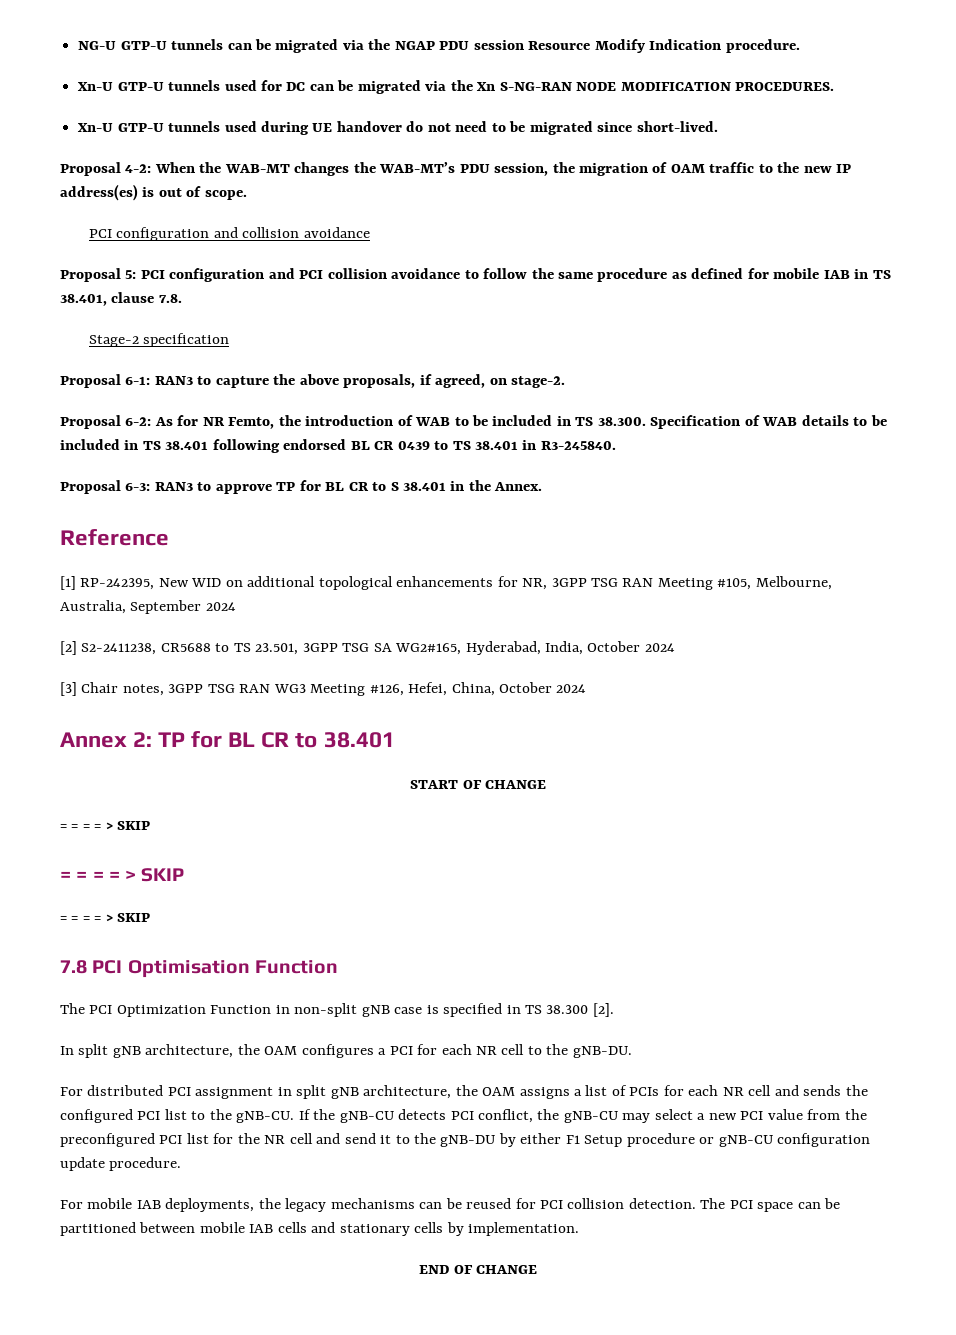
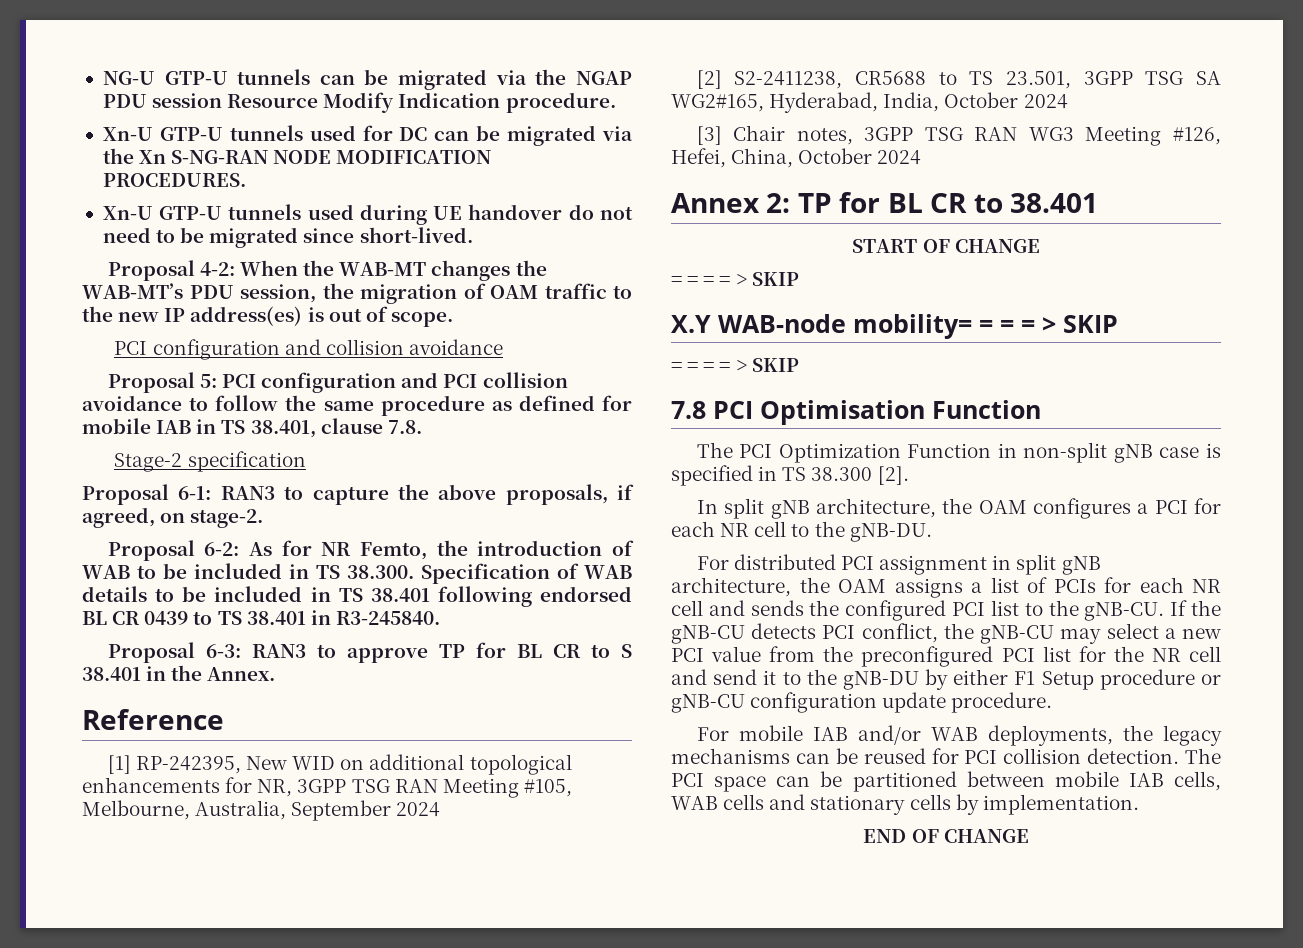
  START OF CHANGE
  = = = = > SKIP
- = = = = > SKIP
+ X.Y WAB-node mobility= = = = > SKIP
- For mobile IAB deployments, the legacy mechanisms can be reused for PCI collision detection.
+ For mobile IAB and/or WAB deployments, the legacy mechanisms can be reused for PCI collision detection.
- The PCI space can be partitioned between mobile IAB cells and stationary cells by implementation.
+ The PCI space can be partitioned between mobile IAB cells, WAB cells and stationary cells by implementation.

